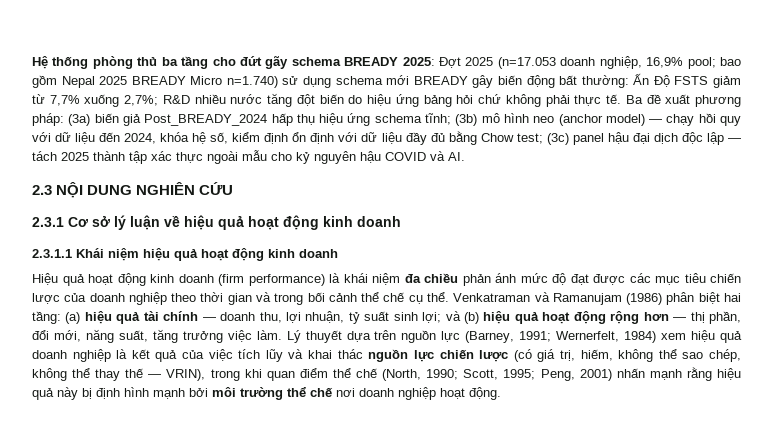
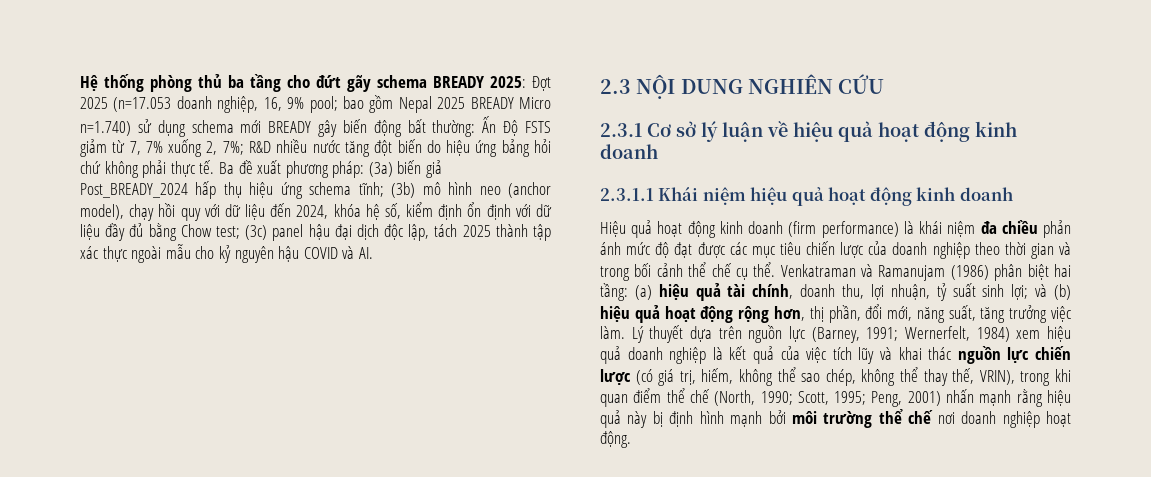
- Hệ thống phòng thủ ba tầng cho đứt gãy schema BREADY 2025: Đợt 2025 (n=17.053 doanh nghiệp, 16,9% pool; bao gồm Nepal 2025 BREADY Micro n=1.740) sử dụng schema mới BREADY gây biến động bất thường: Ấn Độ FSTS giảm từ 7,7% xuống 2,7%; R&D nhiều nước tăng đột biến do hiệu ứng bảng hỏi chứ không phải thực tế.
+ Hệ thống phòng thủ ba tầng cho đứt gãy schema BREADY 2025: Đợt 2025 (n=17.053 doanh nghiệp, 16, 9% pool; bao gồm Nepal 2025 BREADY Micro n=1.740) sử dụng schema mới BREADY gây biến động bất thường: Ấn Độ FSTS giảm từ 7, 7% xuống 2, 7%; R&D nhiều nước tăng đột biến do hiệu ứng bảng hỏi chứ không phải thực tế.
- (3b) mô hình neo (anchor model) — chạy hồi quy với dữ liệu đến 2024, khóa hệ số, kiểm định ổn định với dữ liệu đầy đủ bằng Chow test;
+ (3b) mô hình neo (anchor model), chạy hồi quy với dữ liệu đến 2024, khóa hệ số, kiểm định ổn định với dữ liệu đầy đủ bằng Chow test;
- (3c) panel hậu đại dịch độc lập — tách 2025 thành tập xác thực ngoài mẫu cho kỷ nguyên hậu COVID và AI.
+ (3c) panel hậu đại dịch độc lập, tách 2025 thành tập xác thực ngoài mẫu cho kỷ nguyên hậu COVID và AI.
- Venkatraman và Ramanujam (1986) phân biệt hai tầng: (a) hiệu quả tài chính — doanh thu, lợi nhuận, tỷ suất sinh lợi; và (b) hiệu quả hoạt động rộng hơn — thị phần, đổi mới, năng suất, tăng trưởng việc làm.
+ Venkatraman và Ramanujam (1986) phân biệt hai tầng: (a) hiệu quả tài chính, doanh thu, lợi nhuận, tỷ suất sinh lợi; và (b) hiệu quả hoạt động rộng hơn, thị phần, đổi mới, năng suất, tăng trưởng việc làm.
- Wernerfelt, 1984) xem hiệu quả doanh nghiệp là kết quả của việc tích lũy và khai thác nguồn lực chiến lược (có giá trị, hiếm, không thể sao chép, không thể thay thế — VRIN), trong khi quan điểm thể chế (North, 1990;
+ Wernerfelt, 1984) xem hiệu quả doanh nghiệp là kết quả của việc tích lũy và khai thác nguồn lực chiến lược (có giá trị, hiếm, không thể sao chép, không thể thay thế, VRIN), trong khi quan điểm thể chế (North, 1990;

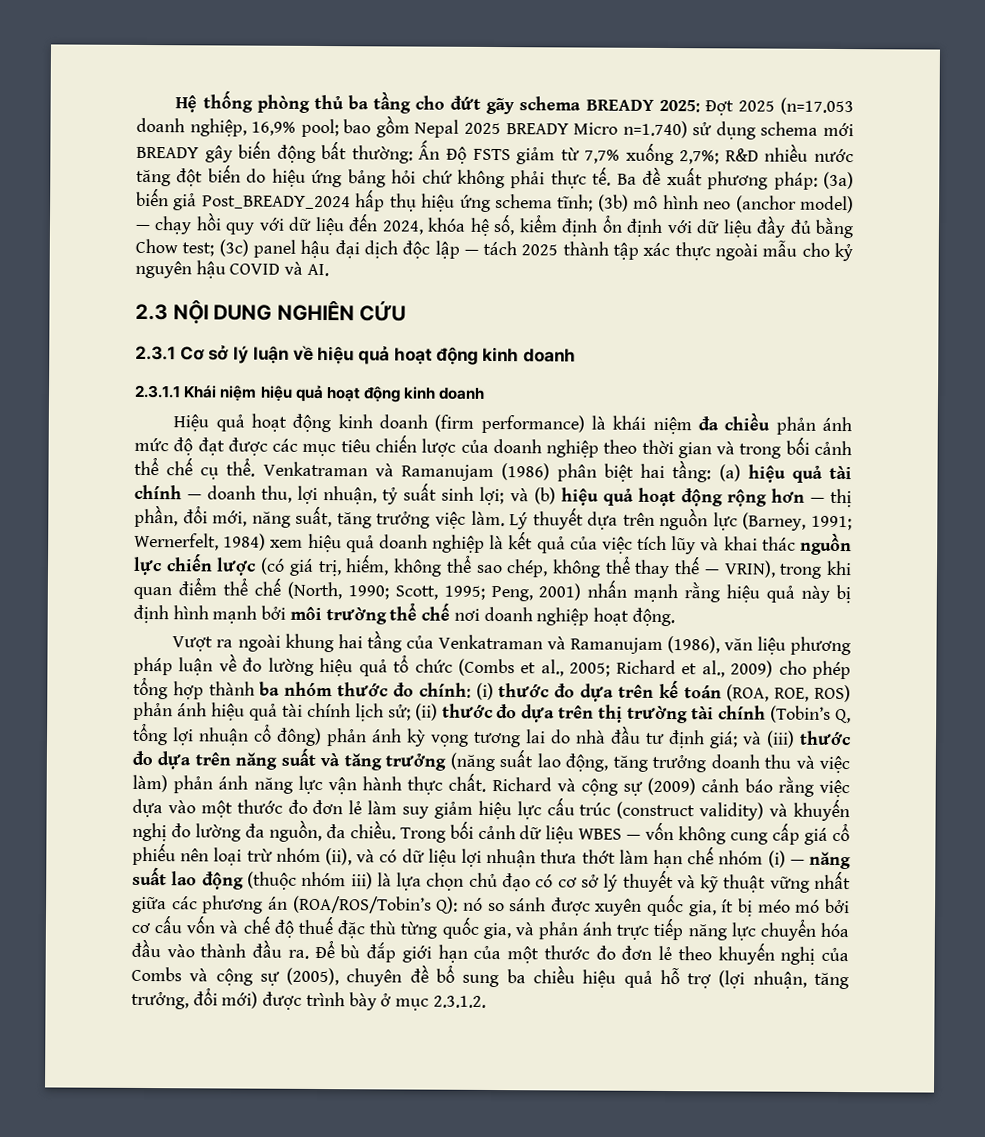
- Hệ thống phòng thủ ba tầng cho đứt gãy schema BREADY 2025: Đợt 2025 (n=17.053 doanh nghiệp, 16, 9% pool; bao gồm Nepal 2025 BREADY Micro n=1.740) sử dụng schema mới BREADY gây biến động bất thường: Ấn Độ FSTS giảm từ 7, 7% xuống 2, 7%; R&D nhiều nước tăng đột biến do hiệu ứng bảng hỏi chứ không phải thực tế.
+ Hệ thống phòng thủ ba tầng cho đứt gãy schema BREADY 2025: Đợt 2025 (n=17.053 doanh nghiệp, 16,9% pool; bao gồm Nepal 2025 BREADY Micro n=1.740) sử dụng schema mới BREADY gây biến động bất thường: Ấn Độ FSTS giảm từ 7,7% xuống 2,7%; R&D nhiều nước tăng đột biến do hiệu ứng bảng hỏi chứ không phải thực tế.
- (3b) mô hình neo (anchor model), chạy hồi quy với dữ liệu đến 2024, khóa hệ số, kiểm định ổn định với dữ liệu đầy đủ bằng Chow test;
+ (3b) mô hình neo (anchor model) — chạy hồi quy với dữ liệu đến 2024, khóa hệ số, kiểm định ổn định với dữ liệu đầy đủ bằng Chow test;
- (3c) panel hậu đại dịch độc lập, tách 2025 thành tập xác thực ngoài mẫu cho kỷ nguyên hậu COVID và AI.
+ (3c) panel hậu đại dịch độc lập — tách 2025 thành tập xác thực ngoài mẫu cho kỷ nguyên hậu COVID và AI.
- Venkatraman và Ramanujam (1986) phân biệt hai tầng: (a) hiệu quả tài chính, doanh thu, lợi nhuận, tỷ suất sinh lợi; và (b) hiệu quả hoạt động rộng hơn, thị phần, đổi mới, năng suất, tăng trưởng việc làm.
+ Venkatraman và Ramanujam (1986) phân biệt hai tầng: (a) hiệu quả tài chính — doanh thu, lợi nhuận, tỷ suất sinh lợi; và (b) hiệu quả hoạt động rộng hơn — thị phần, đổi mới, năng suất, tăng trưởng việc làm.
- Wernerfelt, 1984) xem hiệu quả doanh nghiệp là kết quả của việc tích lũy và khai thác nguồn lực chiến lược (có giá trị, hiếm, không thể sao chép, không thể thay thế, VRIN), trong khi quan điểm thể chế (North, 1990;
+ Wernerfelt, 1984) xem hiệu quả doanh nghiệp là kết quả của việc tích lũy và khai thác nguồn lực chiến lược (có giá trị, hiếm, không thể sao chép, không thể thay thế — VRIN), trong khi quan điểm thể chế (North, 1990;
+ Vượt ra ngoài khung hai tầng của Venkatraman và Ramanujam (1986), văn liệu phương pháp luận về đo lường hiệu quả tổ chức (Combs et al., 2005; Richard et al., 2009) cho phép tổng hợp thành ba nhóm thước đo chính: (i) thước đo dựa trên kế toán (ROA, ROE, ROS) phản ánh hiệu quả tài chính lịch sử; (ii) thước đo dựa trên thị trường tài chính (Tobin’s Q, tổng lợi nhuận cổ đông) phản ánh kỳ vọng tương lai do nhà đầu tư định giá; và (iii) thước đo dựa trên năng suất và tăng trưởng (năng suất lao động, tăng trưởng doanh thu và việc làm) phản ánh năng lực vận hành thực chất. Richard và cộng sự (2009) cảnh báo rằng việc dựa vào một thước đo đơn lẻ làm suy giảm hiệu lực cấu trúc (construct validity) và khuyến nghị đo lường đa nguồn, đa chiều. Trong bối cảnh dữ liệu WBES — vốn không cung cấp giá cổ phiếu nên loại trừ nhóm (ii), và có dữ liệu lợi nhuận thưa thớt làm hạn chế nhóm (i) — năng suất lao động (thuộc nhóm iii) là lựa chọn chủ đạo có cơ sở lý thuyết và kỹ thuật vững nhất giữa các phương án (ROA/ROS/Tobin’s Q): nó so sánh được xuyên quốc gia, ít bị méo mó bởi cơ cấu vốn và chế độ thuế đặc thù từng quốc gia, và phản ánh trực tiếp năng lực chuyển hóa đầu vào thành đầu ra. Để bù đắp giới hạn của một thước đo đơn lẻ theo khuyến nghị của Combs và cộng sự (2005), chuyên đề bổ sung ba chiều hiệu quả hỗ trợ (lợi nhuận, tăng trưởng, đổi mới) được trình bày ở mục 2.3.1.2.

